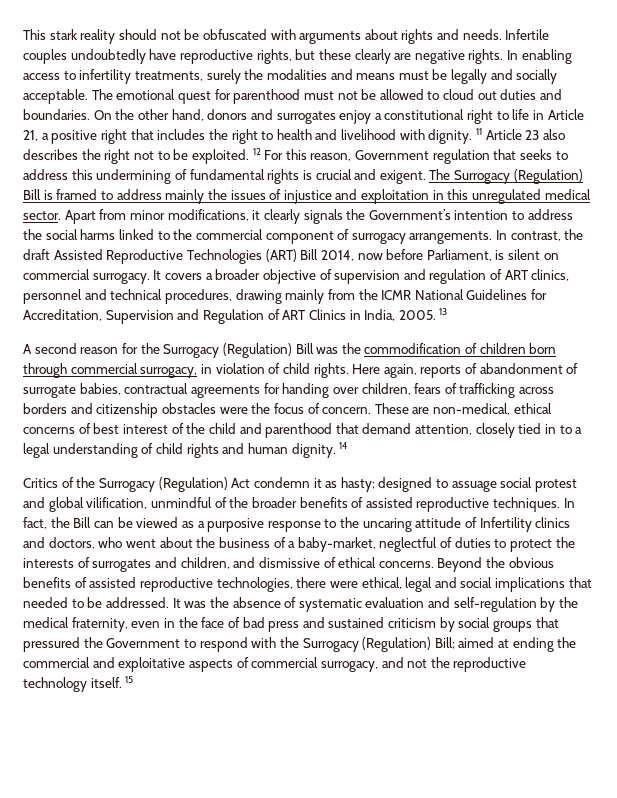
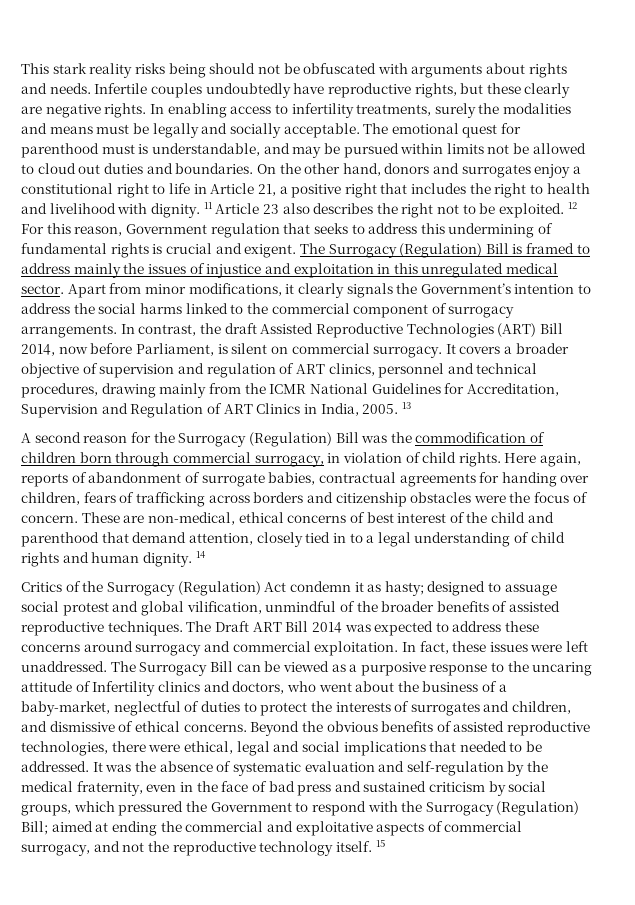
- This stark reality should not be obfuscated with arguments about rights and needs.
+ This stark reality risks being should not be obfuscated with arguments about rights and needs.
- The emotional quest for parenthood must not be allowed to cloud out duties and boundaries.
+ The emotional quest for parenthood must is understandable, and may be pursued within limits not be allowed to cloud out duties and boundaries.
- In fact, the Bill can be viewed as a purposive response to the uncaring attitude of Infertility clinics and doctors, who went about the business of a baby-market, neglectful of duties to protect the interests of surrogates and children, and dismissive of ethical concerns.
+ The Draft ART Bill 2014 was expected to address these concerns around surrogacy and commercial exploitation. In fact, these issues were left unaddressed. The Surrogacy Bill can be viewed as a purposive response to the uncaring attitude of Infertility clinics and doctors, who went about the business of a baby-market, neglectful of duties to protect the interests of surrogates and children, and dismissive of ethical concerns.
- It was the absence of systematic evaluation and self-regulation by the medical fraternity, even in the face of bad press and sustained criticism by social groups that pressured the Government to respond with the Surrogacy (Regulation) Bill; aimed at ending the commercial and exploitative aspects of commercial surrogacy, and not the reproductive technology itself.
+ It was the absence of systematic evaluation and self-regulation by the medical fraternity, even in the face of bad press and sustained criticism by social groups, which pressured the Government to respond with the Surrogacy (Regulation) Bill; aimed at ending the commercial and exploitative aspects of commercial surrogacy, and not the reproductive technology itself.

